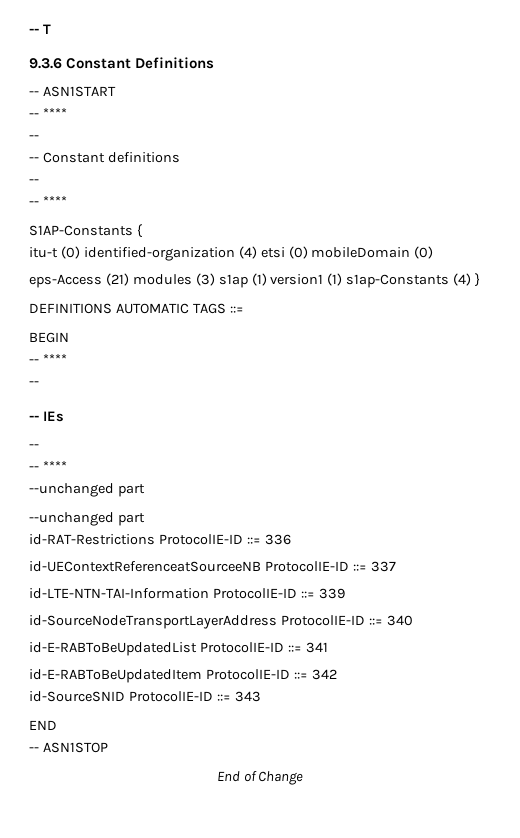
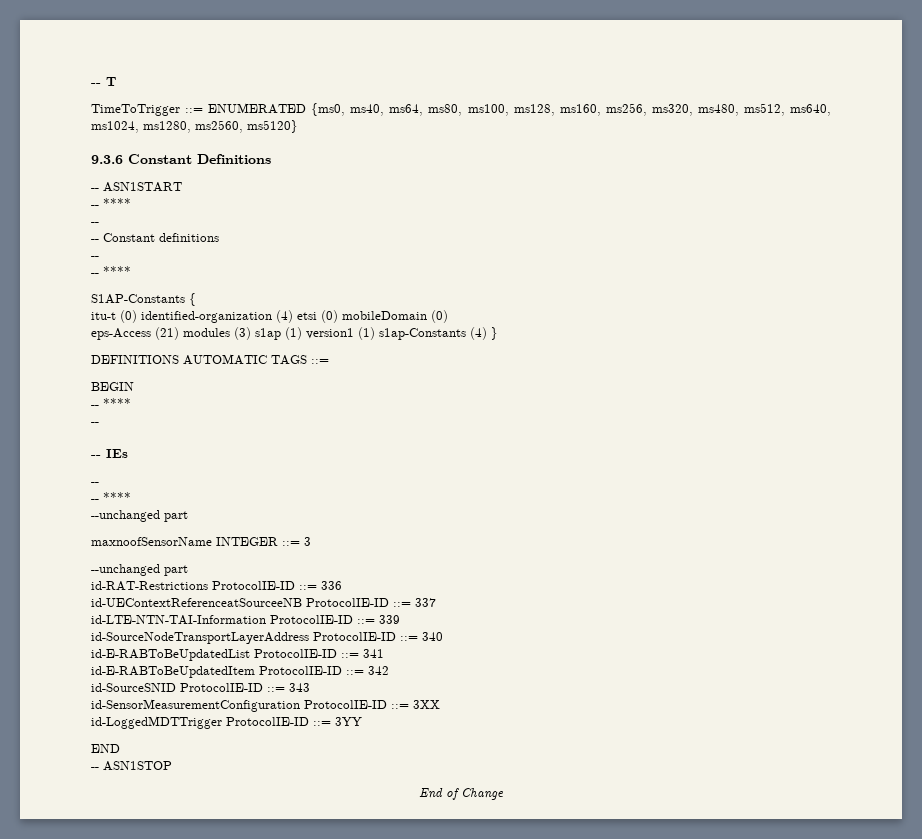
+ TimeToTrigger ::= ENUMERATED {ms0, ms40, ms64, ms80, ms100, ms128, ms160, ms256, ms320, ms480, ms512, ms640, ms1024, ms1280, ms2560, ms5120}
+ maxnoofSensorName INTEGER ::= 3
+ id-SensorMeasurementConfiguration ProtocolIE-ID ::= 3XX
+ id-LoggedMDTTrigger ProtocolIE-ID ::= 3YY

